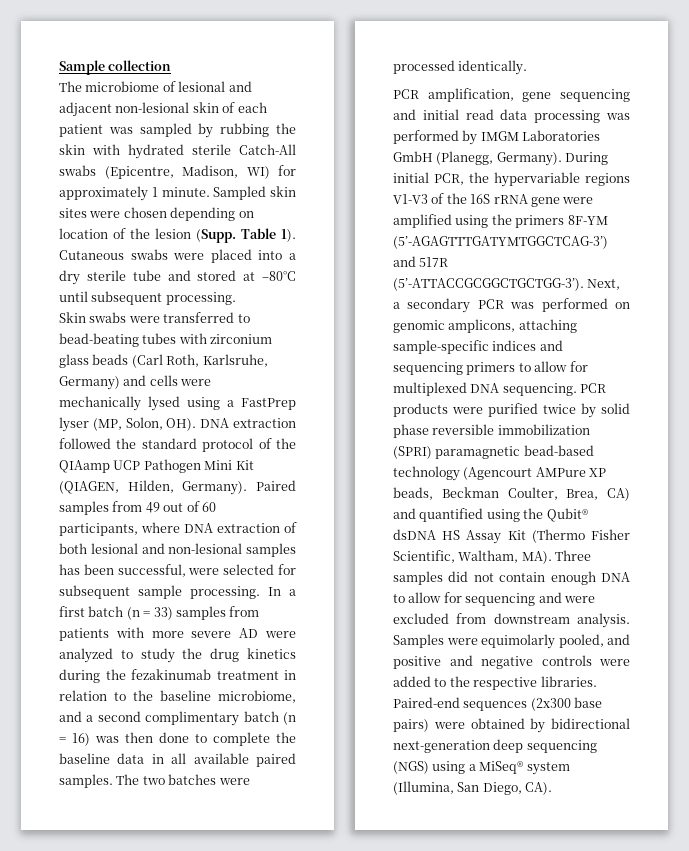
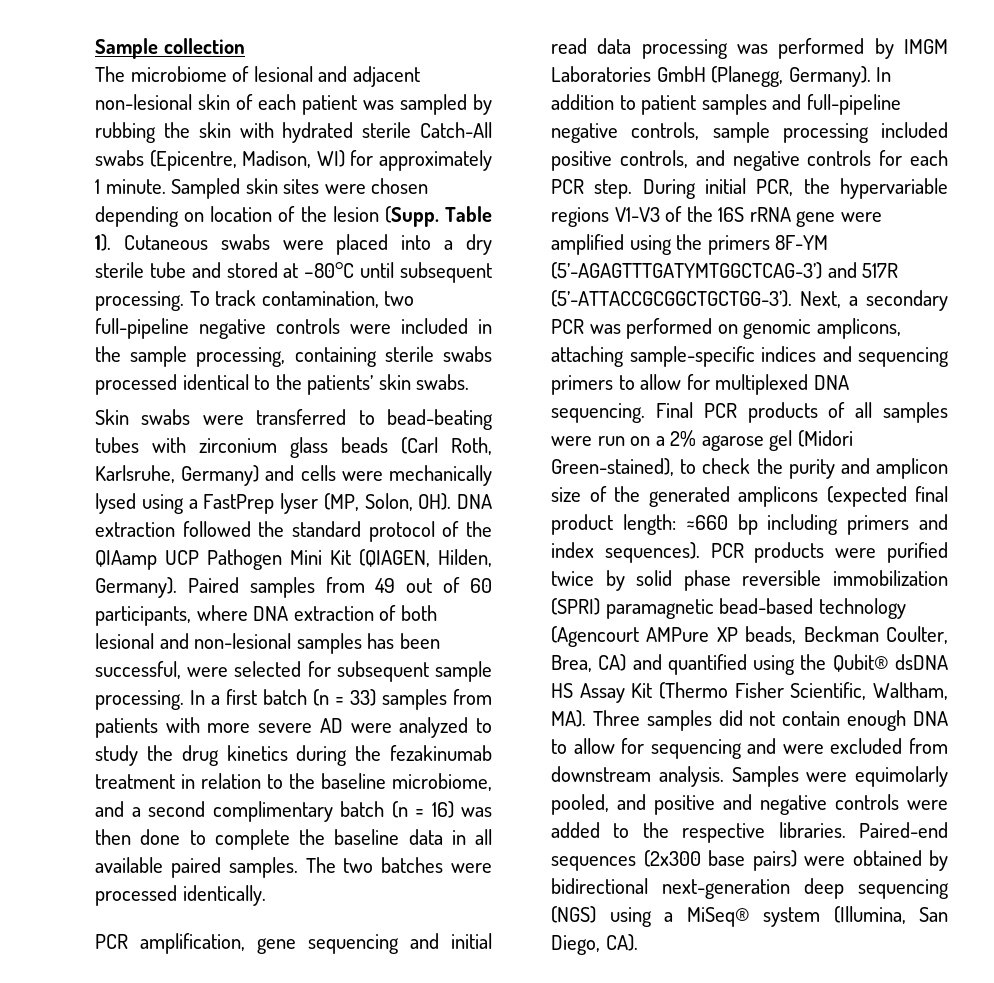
+ To track contamination, two full-pipeline negative controls were included in the sample processing, containing sterile swabs processed identical to the patients’ skin swabs.
+ In addition to patient samples and full-pipeline negative controls, sample processing included positive controls, and negative controls for each PCR step.
+ Final PCR products of all samples were run on a 2% agarose gel (Midori Green-stained), to check the purity and amplicon size of the generated amplicons (expected final product length: ≈660 bp including primers and index sequences).

